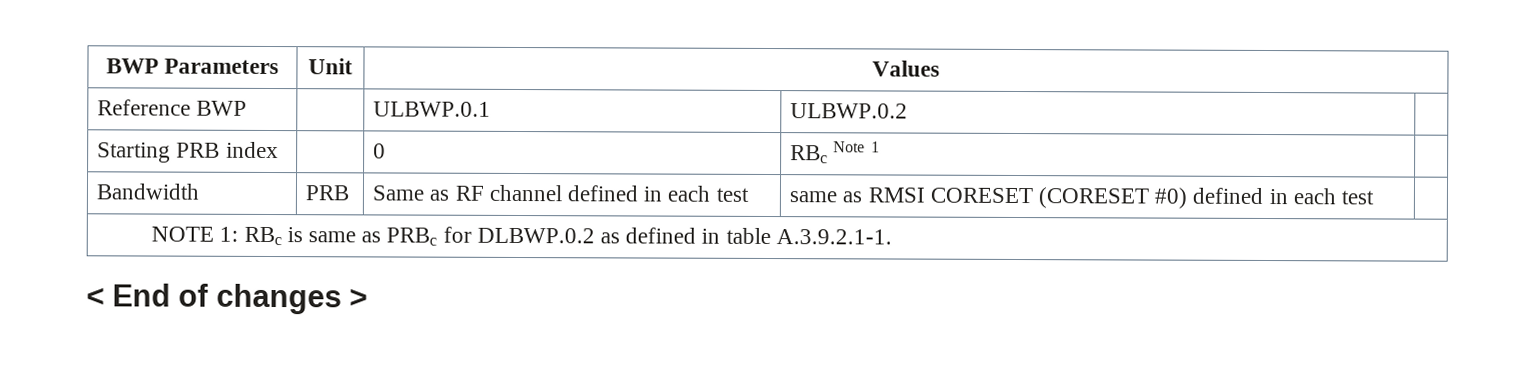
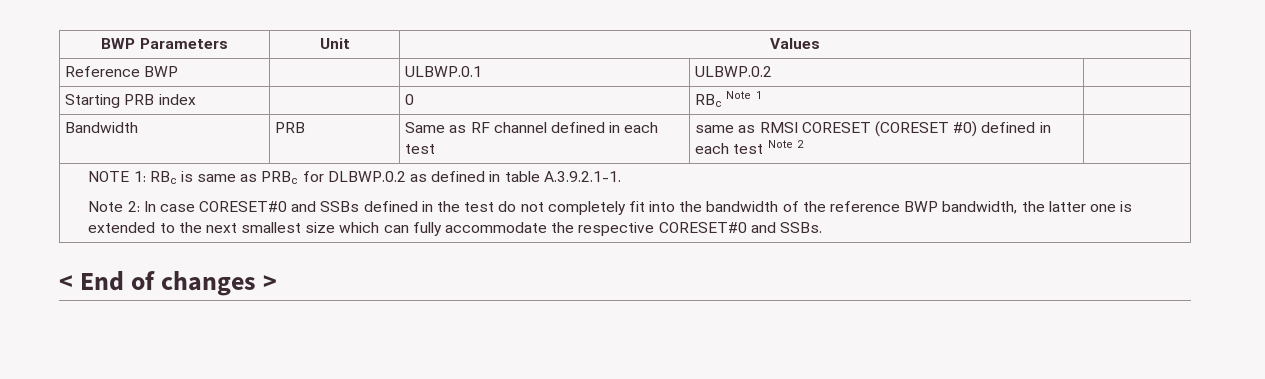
- Bandwidth | PRB | Same as RF channel defined in each test | same as RMSI CORESET (CORESET #0) defined in each test |
+ Bandwidth | PRB | Same as RF channel defined in each test | same as RMSI CORESET (CORESET #0) defined in each test Note 2 |
+ Note 2: In case CORESET#0 and SSBs defined in the test do not completely fit into the bandwidth of the reference BWP bandwidth, the latter one is extended to the next smallest size which can fully accommodate the respective CORESET#0 and SSBs.

